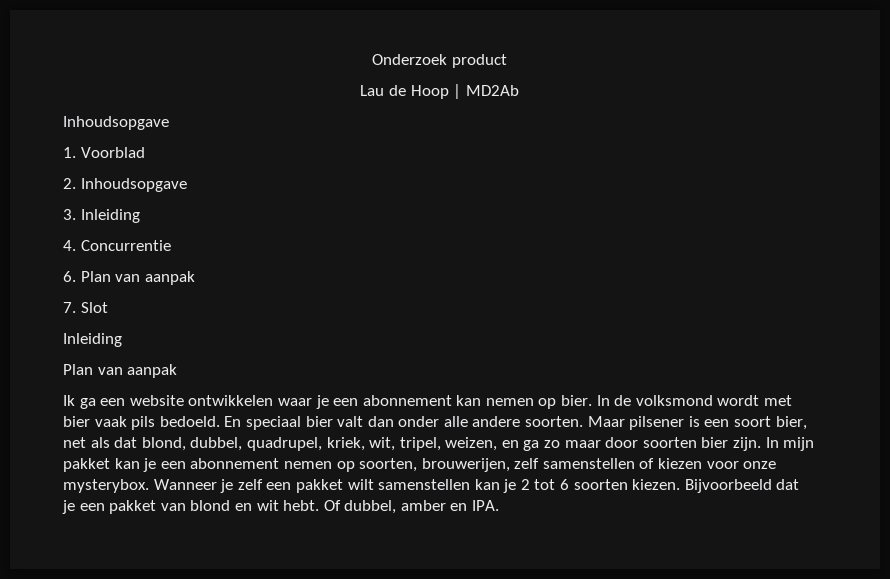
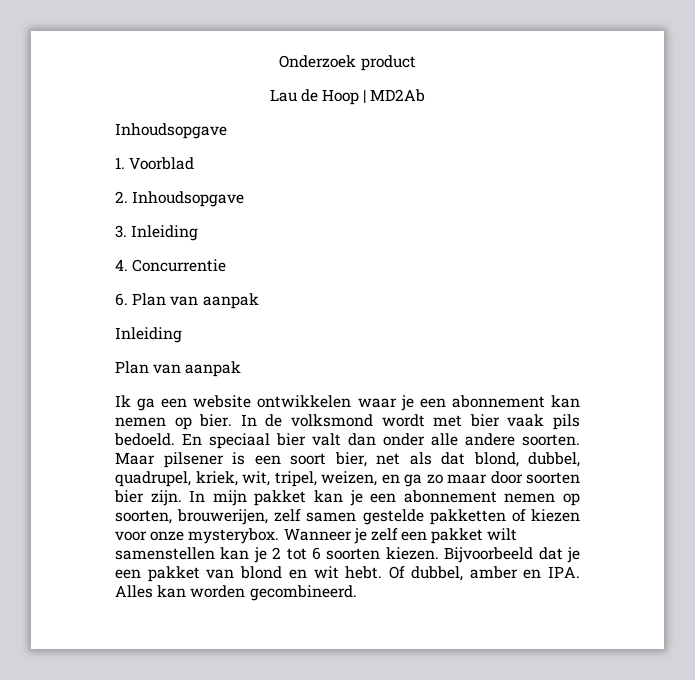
- 7. Slot
- In mijn pakket kan je een abonnement nemen op soorten, brouwerijen, zelf samenstellen of kiezen voor onze mysterybox.
+ In mijn pakket kan je een abonnement nemen op soorten, brouwerijen, zelf samen gestelde pakketten of kiezen voor onze mysterybox.
- Of dubbel, amber en IPA.
+ Of dubbel, amber en IPA. Alles kan worden gecombineerd.

